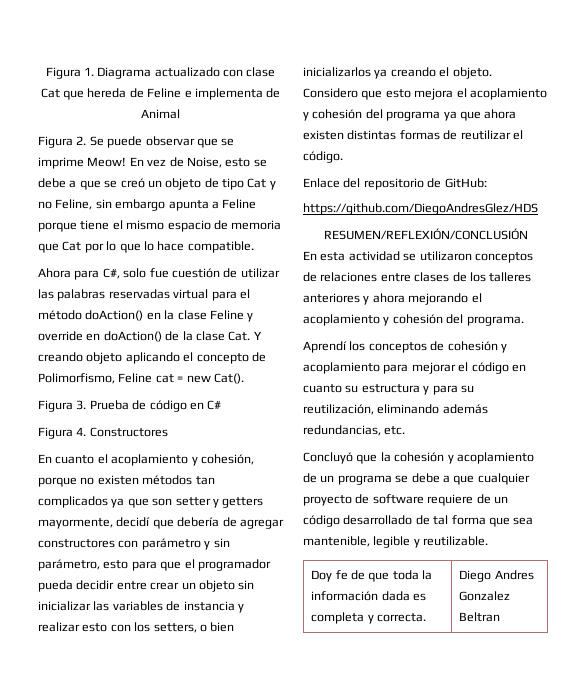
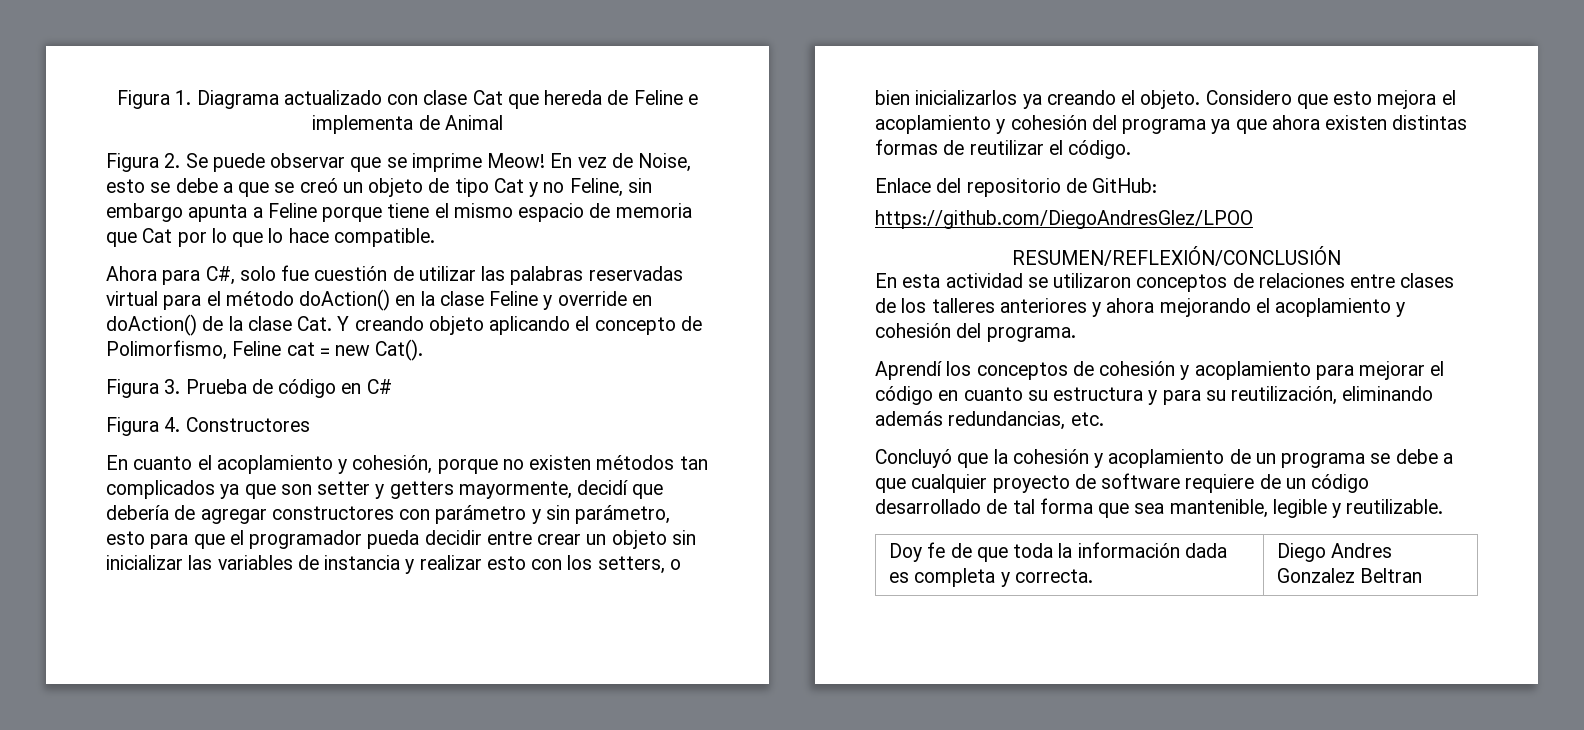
- https://github.com/DiegoAndresGlez/HDS
+ https://github.com/DiegoAndresGlez/LPOO

